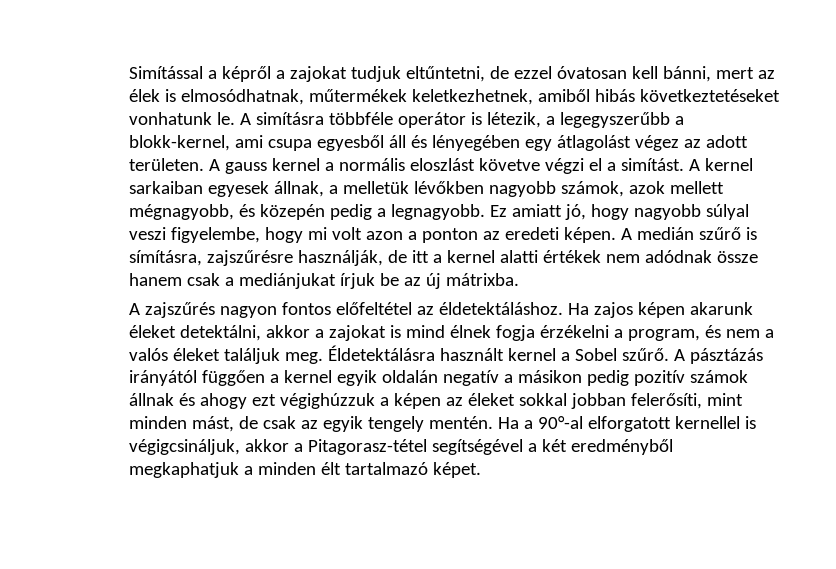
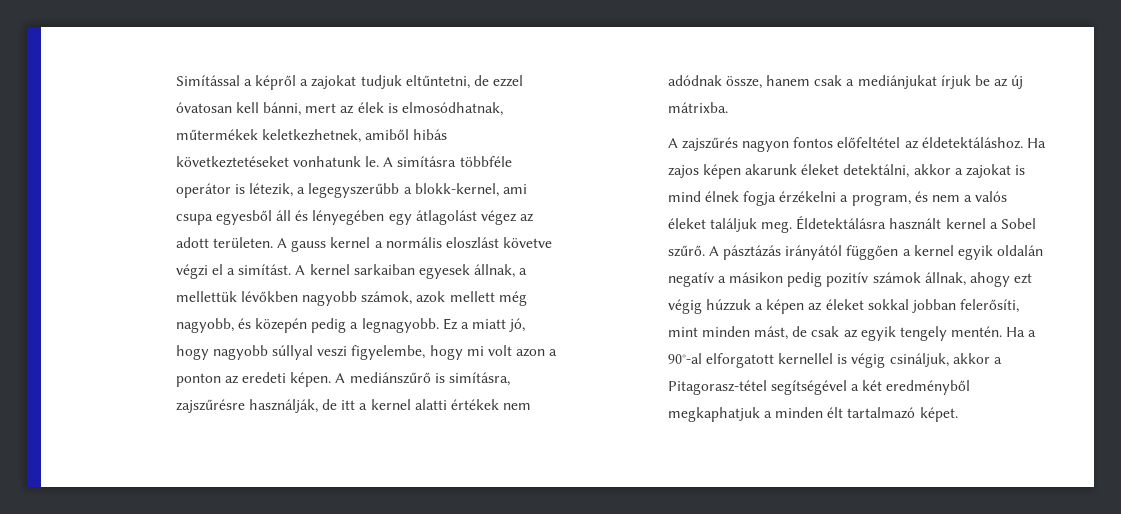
- A kernel sarkaiban egyesek állnak, a melletük lévőkben nagyobb számok, azok mellett mégnagyobb, és közepén pedig a legnagyobb.
+ A kernel sarkaiban egyesek állnak, a mellettük lévőkben nagyobb számok, azok mellett még nagyobb, és közepén pedig a legnagyobb.
- Ez amiatt jó, hogy nagyobb súlyal veszi figyelembe, hogy mi volt azon a ponton az eredeti képen.
+ Ez a miatt jó, hogy nagyobb súllyal veszi figyelembe, hogy mi volt azon a ponton az eredeti képen.
- A medián szűrő is símításra, zajszűrésre használják, de itt a kernel alatti értékek nem adódnak össze hanem csak a mediánjukat írjuk be az új mátrixba.
+ A mediánszűrő is simításra, zajszűrésre használják, de itt a kernel alatti értékek nem adódnak össze, hanem csak a mediánjukat írjuk be az új mátrixba.
- A pásztázás irányától függően a kernel egyik oldalán negatív a másikon pedig pozitív számok állnak és ahogy ezt végighúzzuk a képen az éleket sokkal jobban felerősíti, mint minden mást, de csak az egyik tengely mentén.
+ A pásztázás irányától függően a kernel egyik oldalán negatív a másikon pedig pozitív számok állnak, ahogy ezt végig húzzuk a képen az éleket sokkal jobban felerősíti, mint minden mást, de csak az egyik tengely mentén.
- Ha a 90°-al elforgatott kernellel is végigcsináljuk, akkor a Pitagorasz-tétel segítségével a két eredményből megkaphatjuk a minden élt tartalmazó képet.
+ Ha a 90°-al elforgatott kernellel is végig csináljuk, akkor a Pitagorasz-tétel segítségével a két eredményből megkaphatjuk a minden élt tartalmazó képet.

